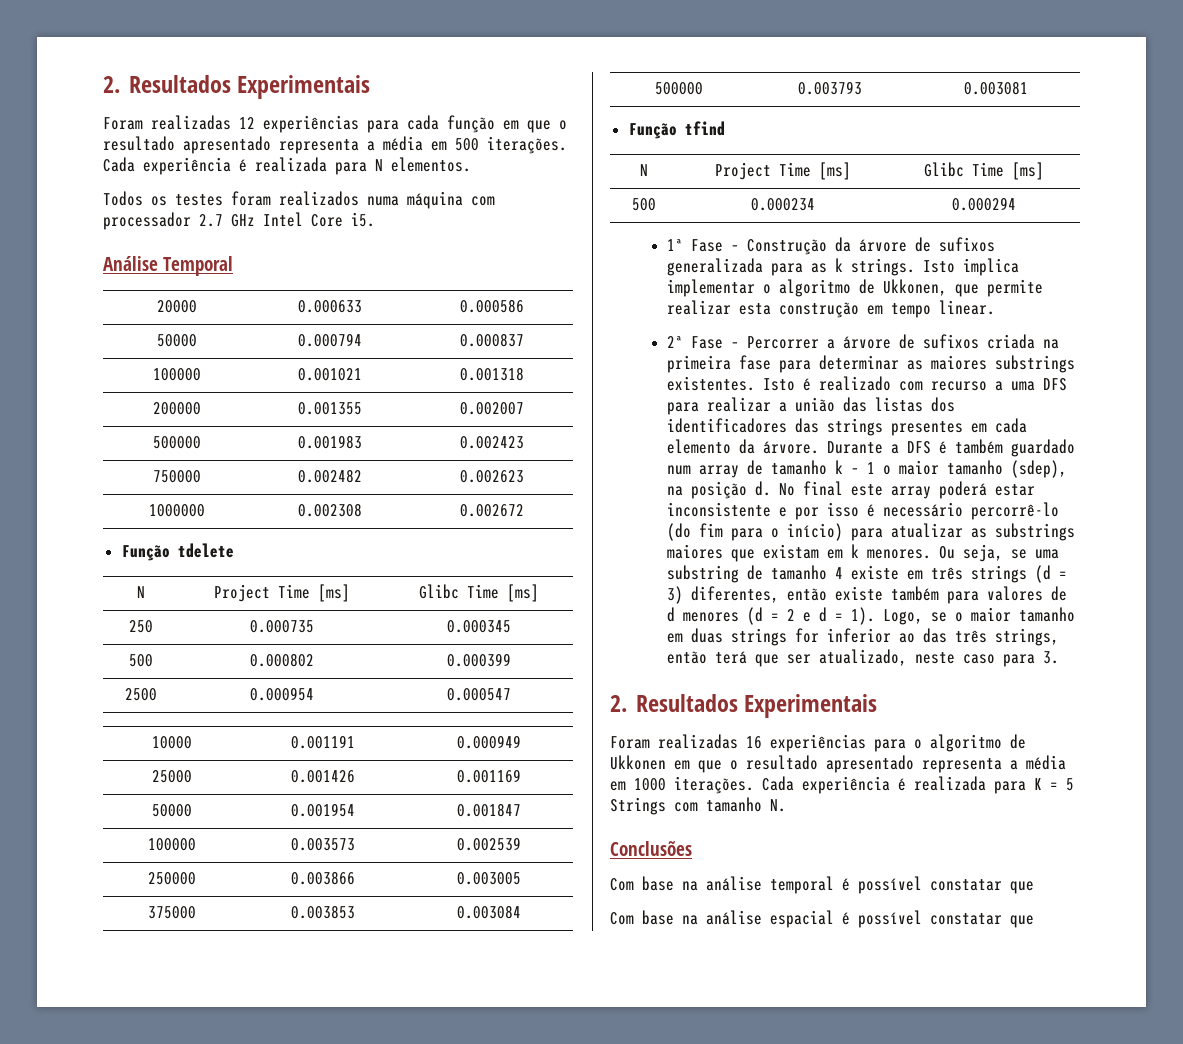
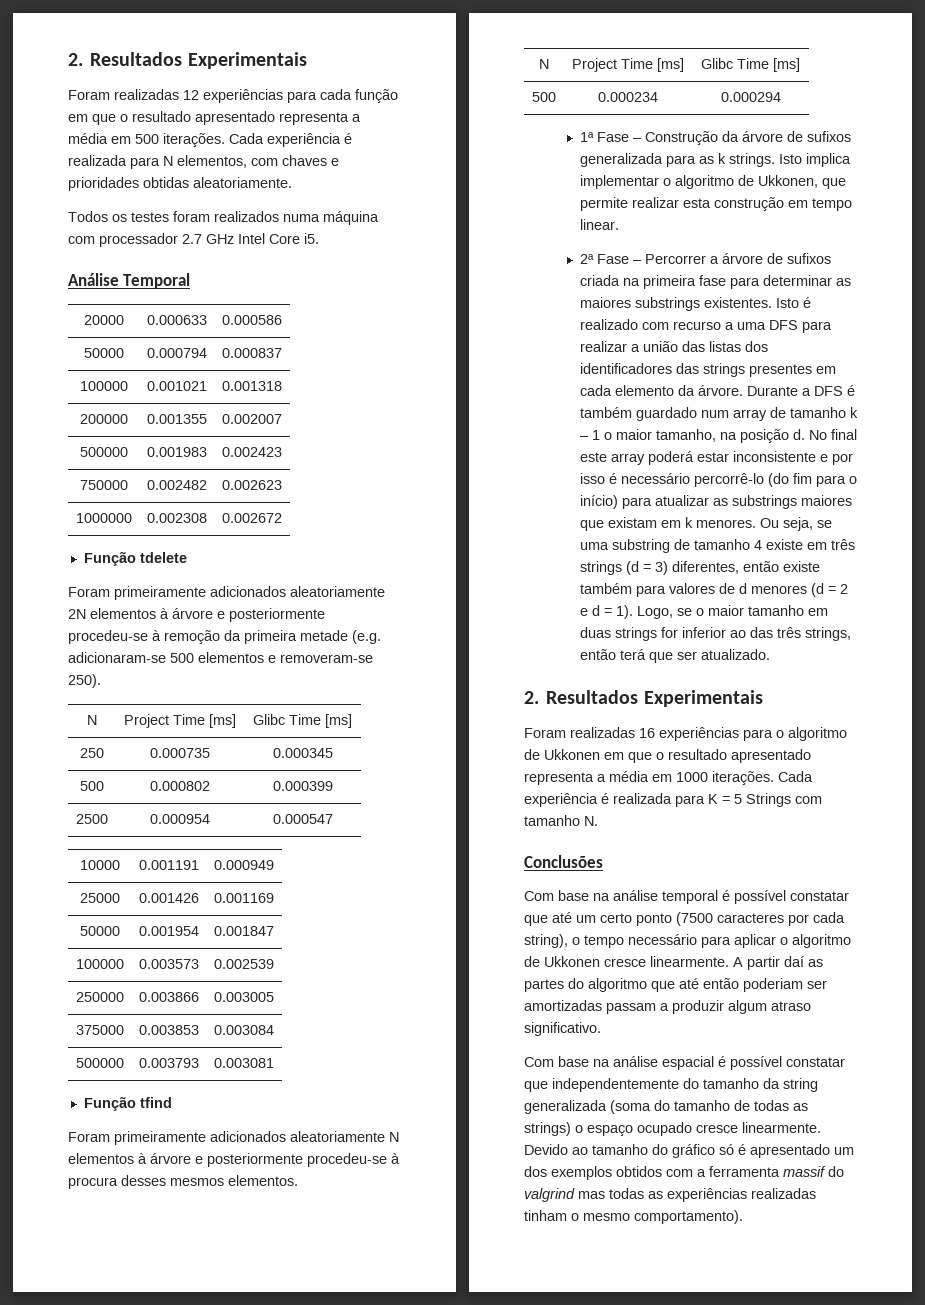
- Cada experiência é realizada para N elementos.
+ Cada experiência é realizada para N elementos, com chaves e prioridades obtidas aleatoriamente.
+ Foram primeiramente adicionados aleatoriamente 2N elementos à árvore e posteriormente procedeu-se à remoção da primeira metade (e.g. adicionaram-se 500 elementos e removeram-se 250).
+ Foram primeiramente adicionados aleatoriamente N elementos à árvore e posteriormente procedeu-se à procura desses mesmos elementos.
- Durante a DFS é também guardado num array de tamanho k – 1 o maior tamanho (sdep), na posição d.
+ Durante a DFS é também guardado num array de tamanho k – 1 o maior tamanho, na posição d.
- Logo, se o maior tamanho em duas strings for inferior ao das três strings, então terá que ser atualizado, neste caso para 3.
+ Logo, se o maior tamanho em duas strings for inferior ao das três strings, então terá que ser atualizado.
- Com base na análise temporal é possível constatar que
+ Com base na análise temporal é possível constatar que até um certo ponto (7500 caracteres por cada string), o tempo necessário para aplicar o algoritmo de Ukkonen cresce linearmente. A partir daí as partes do algoritmo que até então poderiam ser amortizadas passam a produzir algum atraso significativo.
- Com base na análise espacial é possível constatar que
+ Com base na análise espacial é possível constatar que independentemente do tamanho da string generalizada (soma do tamanho de todas as strings) o espaço ocupado cresce linearmente. Devido ao tamanho do gráfico só é apresentado um dos exemplos obtidos com a ferramenta massif do valgrind mas todas as experiências realizadas tinham o mesmo comportamento).

